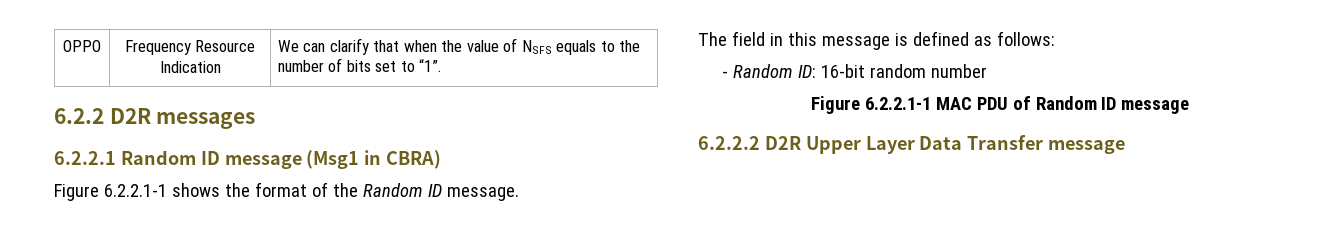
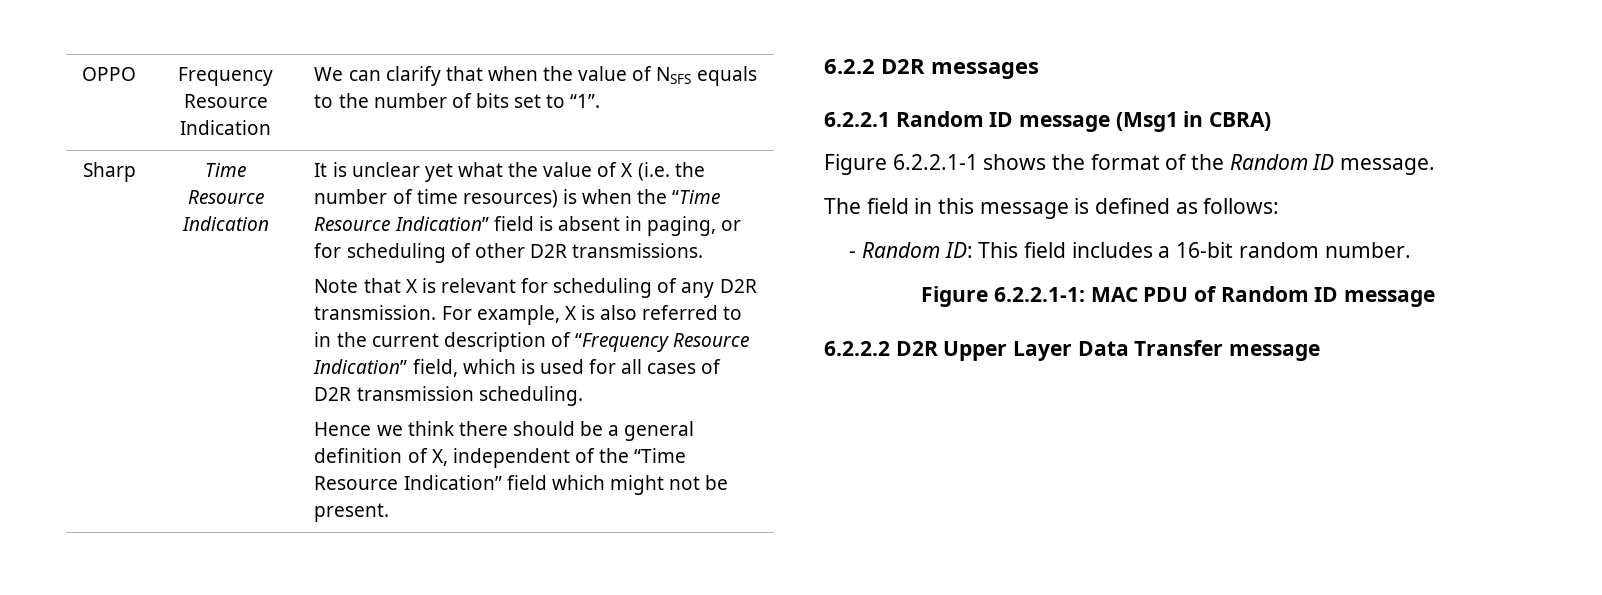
+ Sharp | Time Resource Indication | It is unclear yet what the value of X (i.e. the number of time resources) is when the “Time Resource Indication” field is absent in paging, or for scheduling of other D2R transmissions.
+ Note that X is relevant for scheduling of any D2R transmission. For example, X is also referred to in the current description of “Frequency Resource Indication” field, which is used for all cases of D2R transmission scheduling.
+ Hence we think there should be a general definition of X, independent of the “Time Resource Indication” field which might not be present.
- - Random ID: 16-bit random number
- Figure 6.2.2.1-1 MAC PDU of Random ID message
+ - Random ID: This field includes a 16-bit random number.
+ Figure 6.2.2.1-1: MAC PDU of Random ID message

